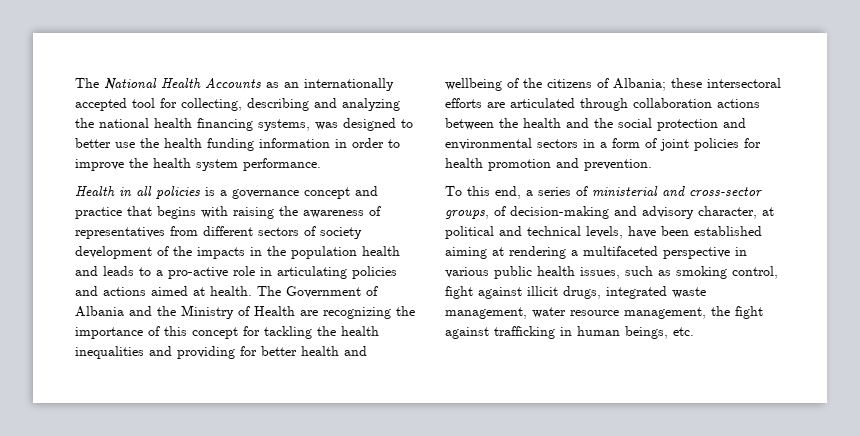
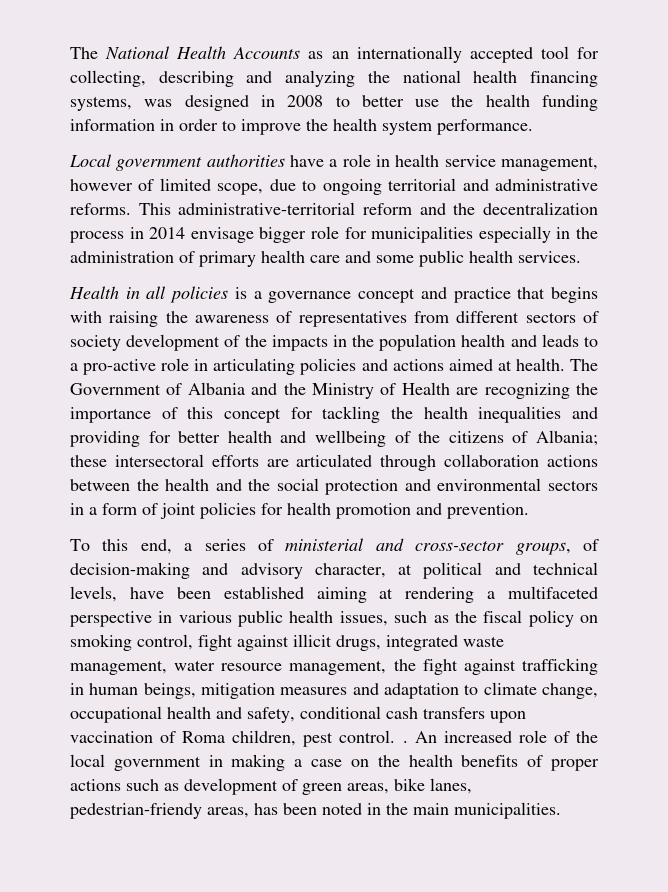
- The National Health Accounts as an internationally accepted tool for collecting, describing and analyzing the national health financing systems, was designed to better use the health funding information in order to improve the health system performance.
+ The National Health Accounts as an internationally accepted tool for collecting, describing and analyzing the national health financing systems, was designed in 2008 to better use the health funding information in order to improve the health system performance.
+ Local government authorities have a role in health service management, however of limited scope, due to ongoing territorial and administrative reforms. This administrative-territorial reform and the decentralization process in 2014 envisage bigger role for municipalities especially in the administration of primary health care and some public health services.
- To this end, a series of ministerial and cross-sector groups, of decision-making and advisory character, at political and technical levels, have been established aiming at rendering a multifaceted perspective in various public health issues, such as smoking control, fight against illicit drugs, integrated waste management, water resource management, the fight against trafficking in human beings, etc.
+ To this end, a series of ministerial and cross-sector groups, of decision-making and advisory character, at political and technical levels, have been established aiming at rendering a multifaceted perspective in various public health issues, such as the fiscal policy on smoking control, fight against illicit drugs, integrated waste management, water resource management, the fight against trafficking in human beings, mitigation measures and adaptation to climate change, occupational health and safety, conditional cash transfers upon vaccination of Roma children, pest control. . An increased role of the local government in making a case on the health benefits of proper actions such as development of green areas, bike lanes, pedestrian-friendy areas, has been noted in the main municipalities.

